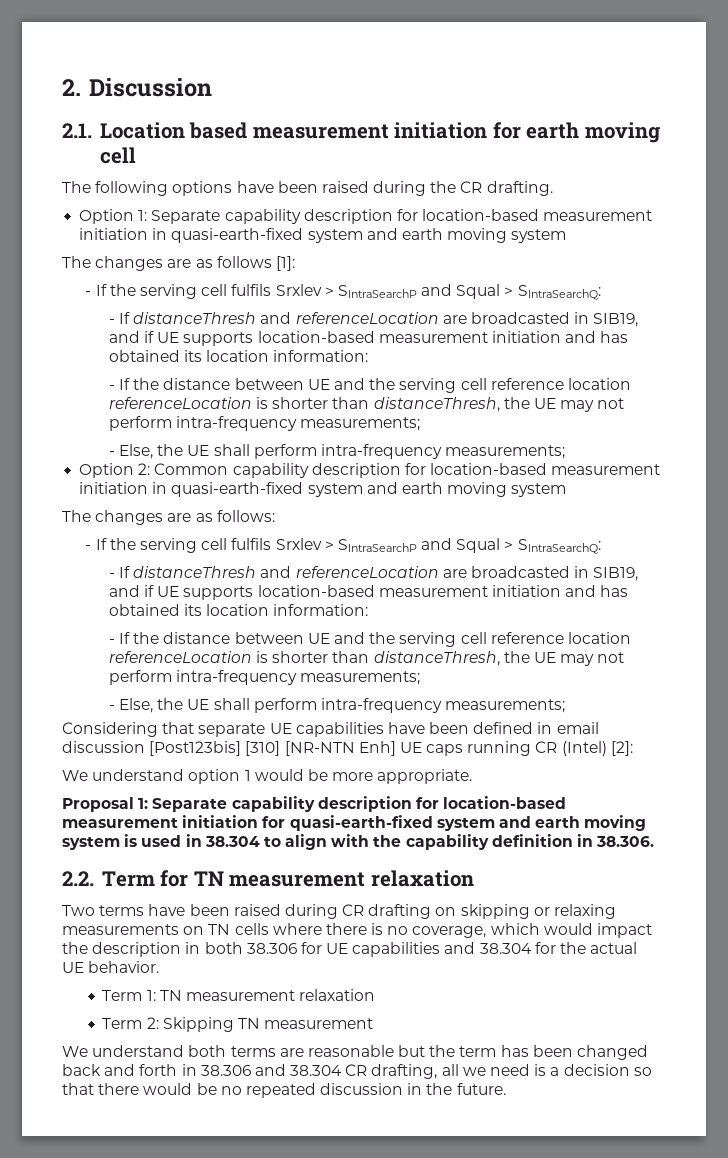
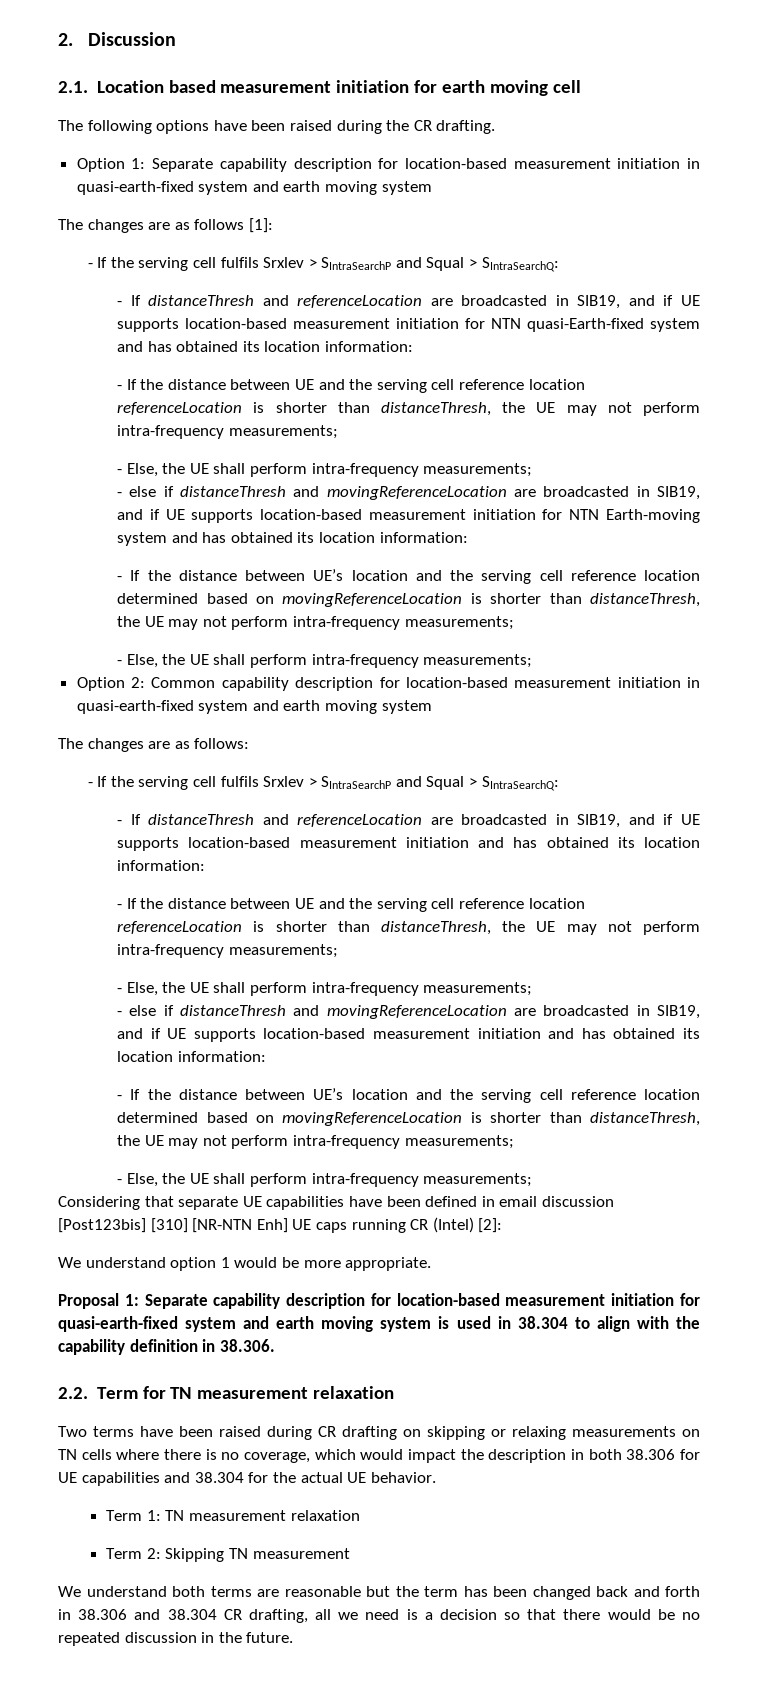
  The changes are as follows [1]:
  - If the serving cell fulfils Srxlev > SIntraSearchP and Squal > SIntraSearchQ:
- - If distanceThresh and referenceLocation are broadcasted in SIB19, and if UE supports location-based measurement initiation and has obtained its location information:
+ - If distanceThresh and referenceLocation are broadcasted in SIB19, and if UE supports location-based measurement initiation for NTN quasi-Earth-fixed system and has obtained its location information:
+ - else if distanceThresh and movingReferenceLocation are broadcasted in SIB19, and if UE supports location-based measurement initiation for NTN Earth-moving system and has obtained its location information:
+ - If the distance between UE’s location and the serving cell reference location determined based on movingReferenceLocation is shorter than distanceThresh, the UE may not perform intra-frequency measurements;
+ - Else, the UE shall perform intra-frequency measurements;
+ - else if distanceThresh and movingReferenceLocation are broadcasted in SIB19, and if UE supports location-based measurement initiation and has obtained its location information:
+ - If the distance between UE’s location and the serving cell reference location determined based on movingReferenceLocation is shorter than distanceThresh, the UE may not perform intra-frequency measurements;
+ - Else, the UE shall perform intra-frequency measurements;

